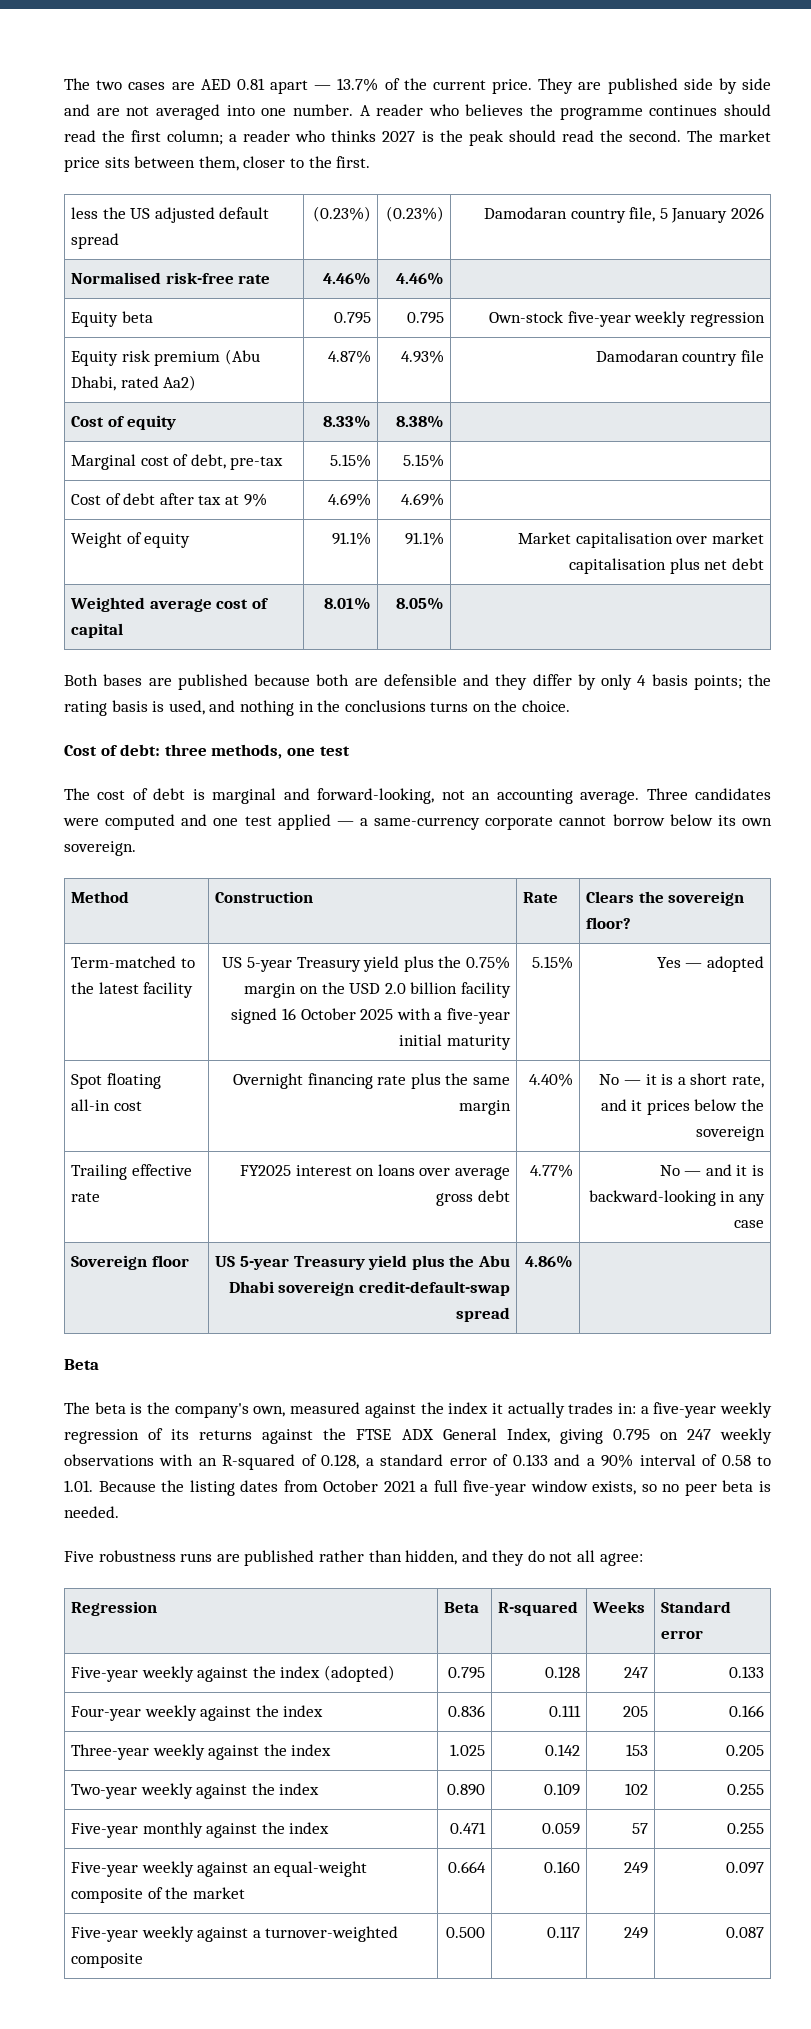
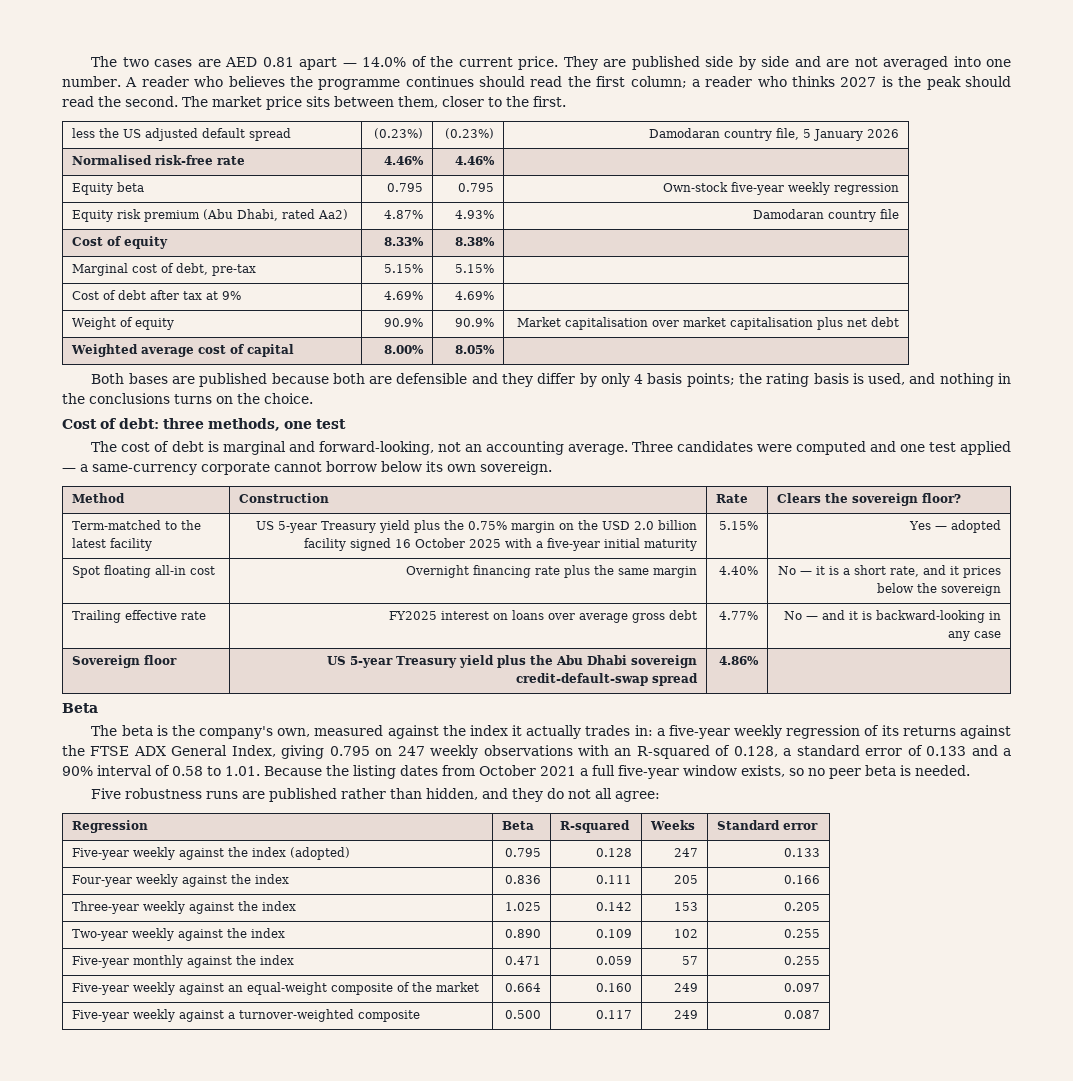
- The two cases are AED 0.81 apart — 13.7% of the current price.
+ The two cases are AED 0.81 apart — 14.0% of the current price.
- Weight of equity | 91.1% | 91.1% | Market capitalisation over market capitalisation plus net debt
+ Weight of equity | 90.9% | 90.9% | Market capitalisation over market capitalisation plus net debt
- Weighted average cost of capital | 8.01% | 8.05% |
+ Weighted average cost of capital | 8.00% | 8.05% |

